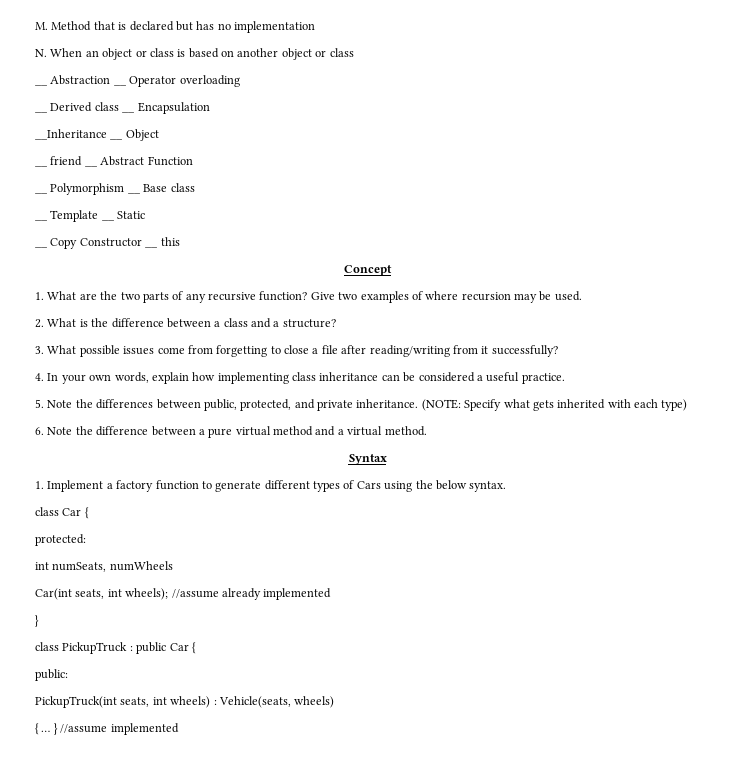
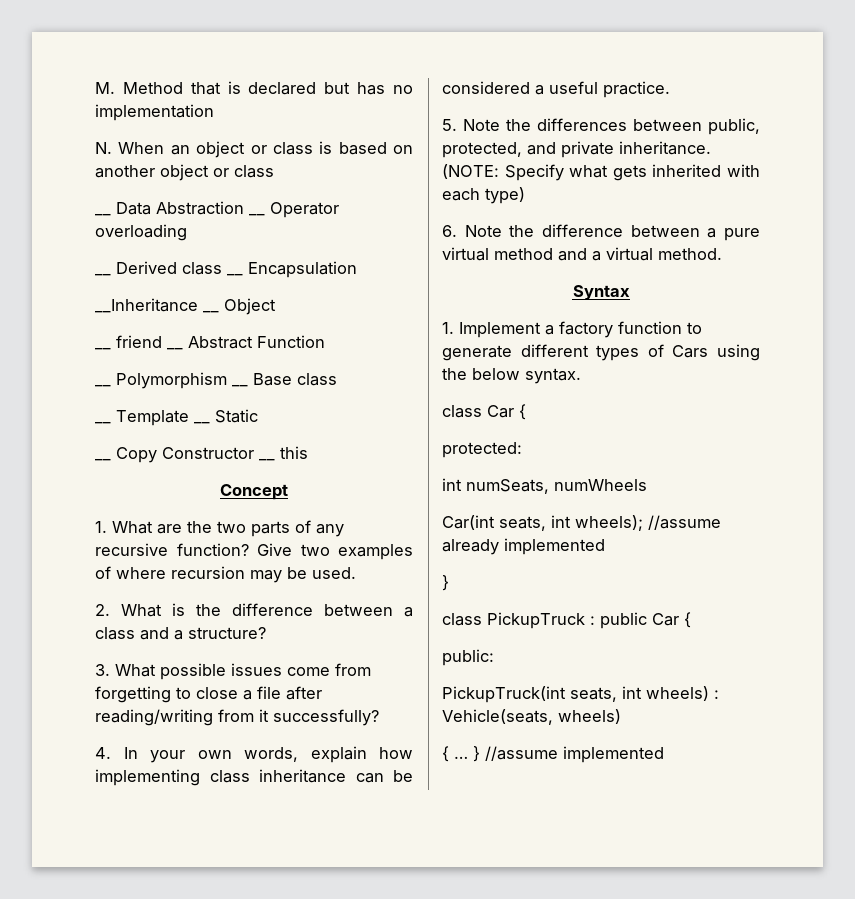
- __ Abstraction __ Operator overloading
+ __ Data Abstraction __ Operator overloading

